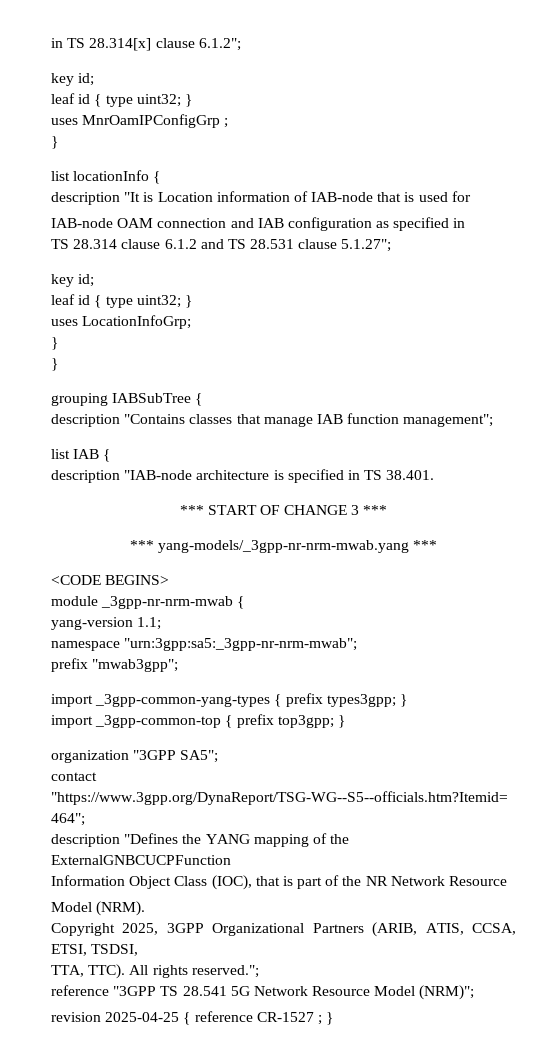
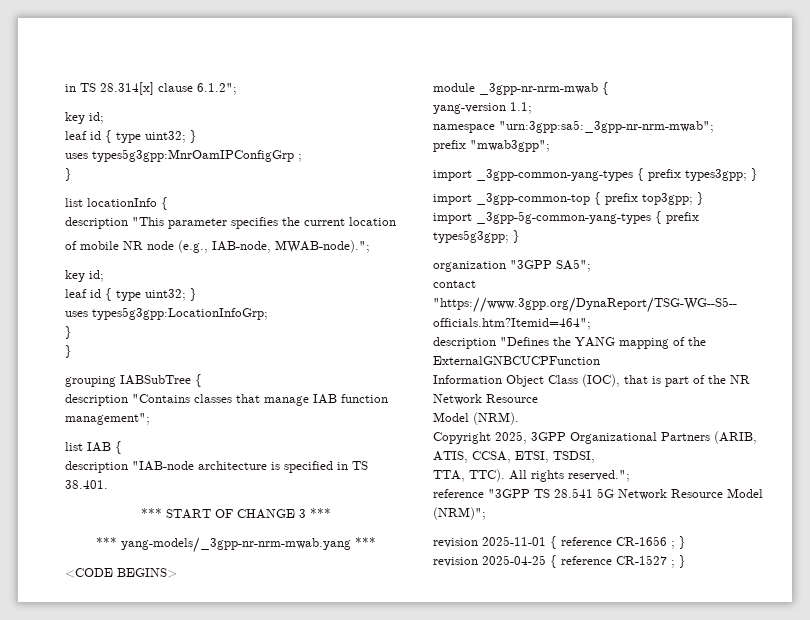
- uses MnrOamIPConfigGrp ;
+ uses types5g3gpp:MnrOamIPConfigGrp ;
- description "It is Location information of IAB-node that is used for
- IAB-node OAM connection and IAB configuration as specified in
- TS 28.314 clause 6.1.2 and TS 28.531 clause 5.1.27";
+ description "This parameter specifies the current location
+ of mobile NR node (e.g., IAB-node, MWAB-node).";
  key id;
  leaf id { type uint32; }
- uses LocationInfoGrp;
+ uses types5g3gpp:LocationInfoGrp;
+ import _3gpp-5g-common-yang-types { prefix types5g3gpp; }
+ revision 2025-11-01 { reference CR-1656 ; }

